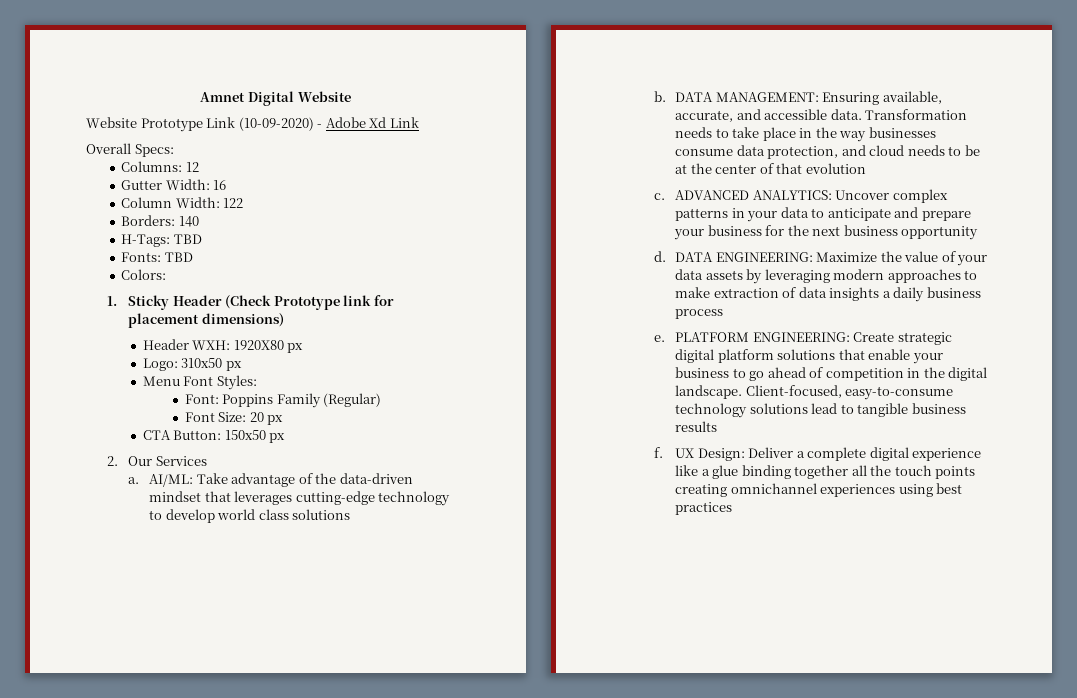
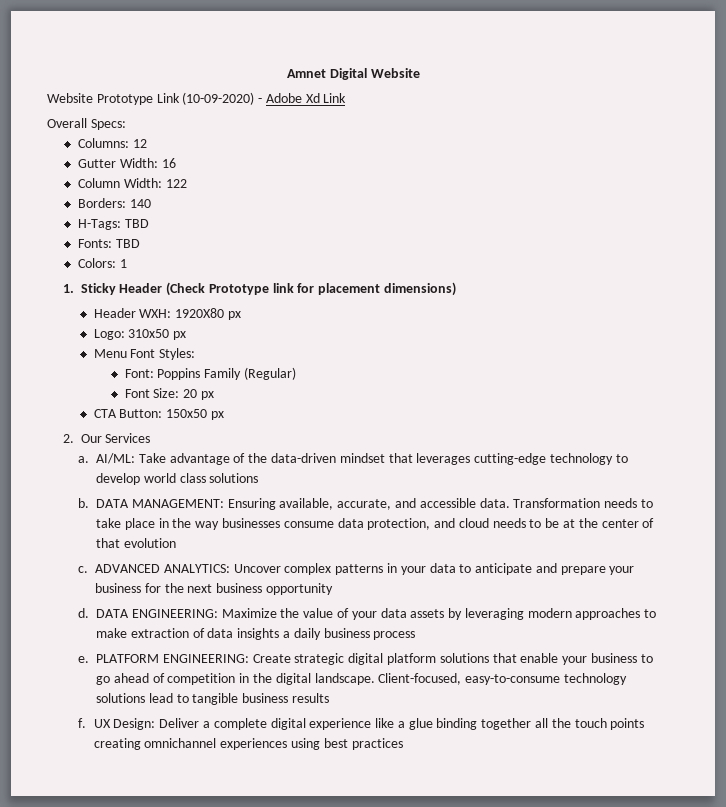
- Colors:
+ Colors: 1

